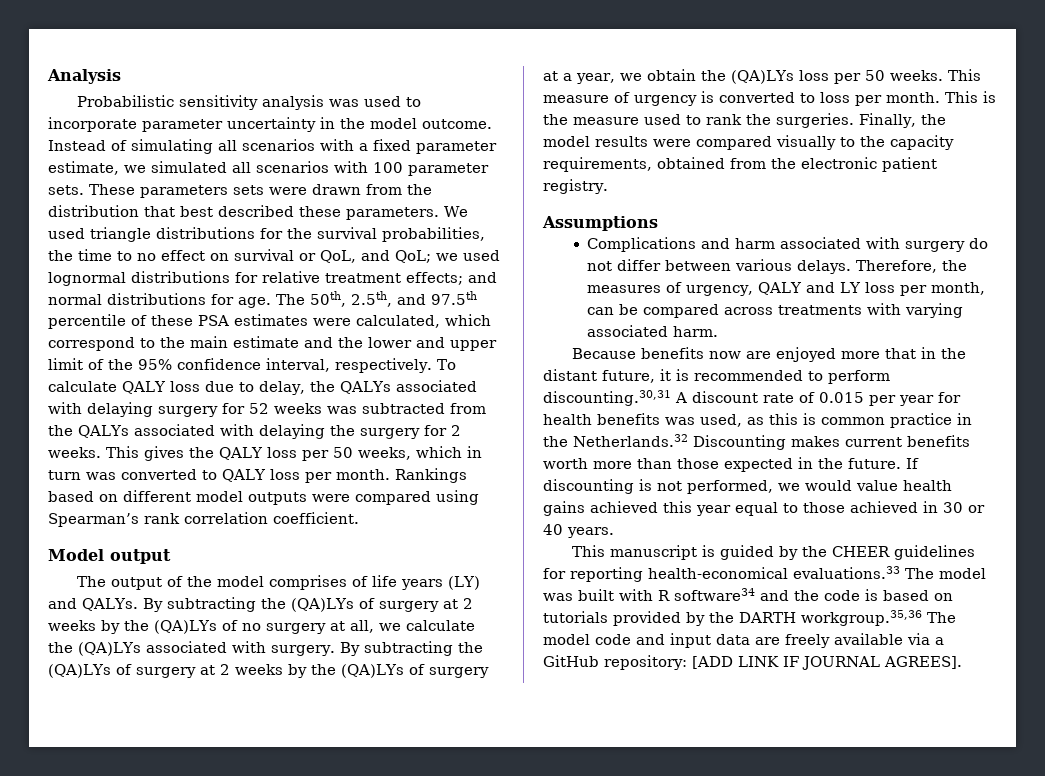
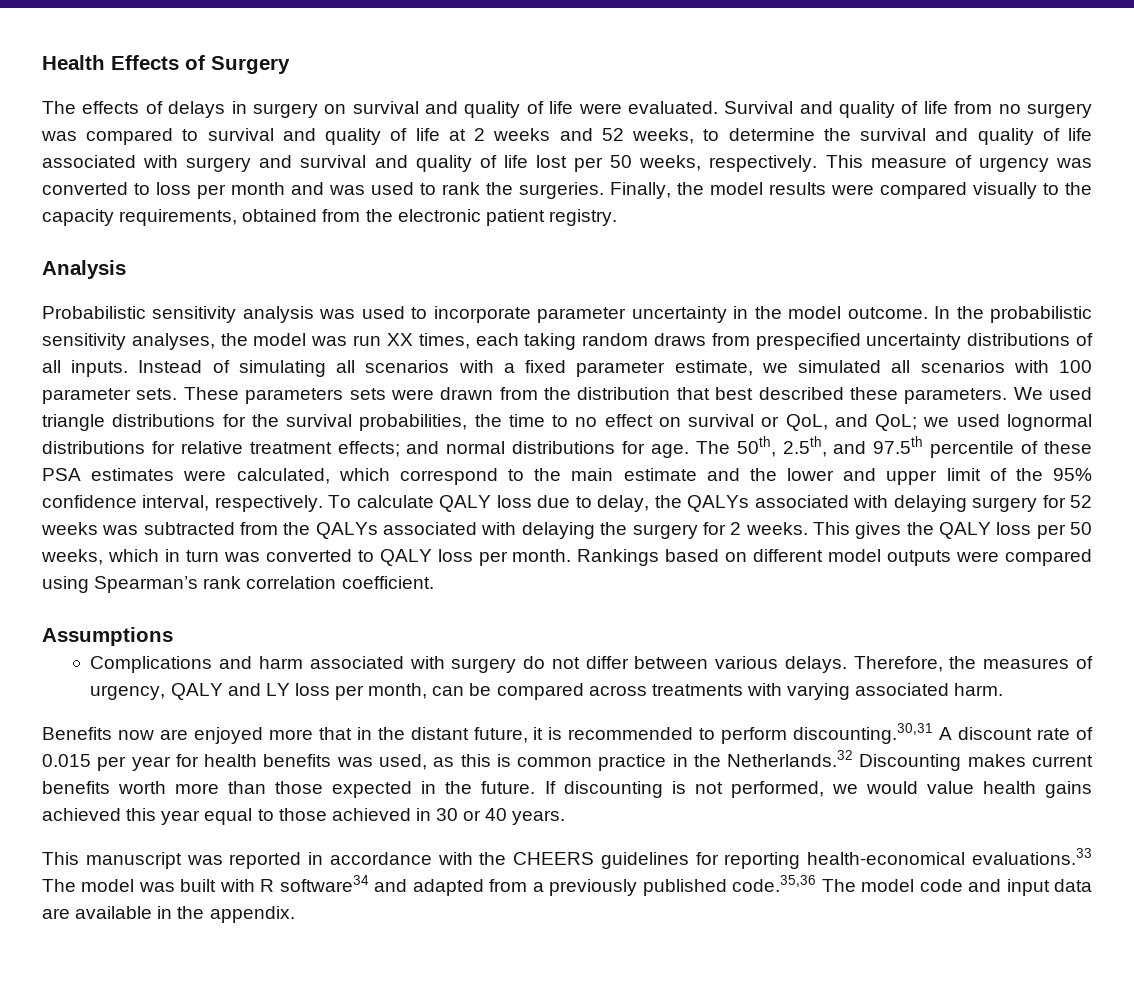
+ Health Effects of Surgery
+ The effects of delays in surgery on survival and quality of life were evaluated. Survival and quality of life from no surgery was compared to survival and quality of life at 2 weeks and 52 weeks, to determine the survival and quality of life associated with surgery and survival and quality of life lost per 50 weeks, respectively. This measure of urgency was converted to loss per month and was used to rank the surgeries. Finally, the model results were compared visually to the capacity requirements, obtained from the electronic patient registry.
+ In the probabilistic sensitivity analyses, the model was run XX times, each taking random draws from prespecified uncertainty distributions of all inputs.
- Model output
- The output of the model comprises of life years (LY) and QALYs. By subtracting the (QA)LYs of surgery at 2 weeks by the (QA)LYs of no surgery at all, we calculate the (QA)LYs associated with surgery. By subtracting the (QA)LYs of surgery at 2 weeks by the (QA)LYs of surgery at a year, we obtain the (QA)LYs loss per 50 weeks. This measure of urgency is converted to loss per month. This is the measure used to rank the surgeries. Finally, the model results were compared visually to the capacity requirements, obtained from the electronic patient registry.
- Because benefits now are enjoyed more that in the distant future, it is recommended to perform discounting.30,31 A discount rate of 0.015 per year for health benefits was used, as this is common practice in the Netherlands.32 Discounting makes current benefits worth more than those expected in the future.
+ Benefits now are enjoyed more that in the distant future, it is recommended to perform discounting.30,31 A discount rate of 0.015 per year for health benefits was used, as this is common practice in the Netherlands.32 Discounting makes current benefits worth more than those expected in the future.
- This manuscript is guided by the CHEER guidelines for reporting health-economical evaluations.33 The model was built with R software34 and the code is based on tutorials provided by the DARTH workgroup.35,36 The model code and input data are freely available via a GitHub repository: [ADD LINK IF JOURNAL AGREES].
+ This manuscript was reported in accordance with the CHEERS guidelines for reporting health-economical evaluations.33 The model was built with R software34 and adapted from a previously published code.35,36 The model code and input data are available in the appendix.

